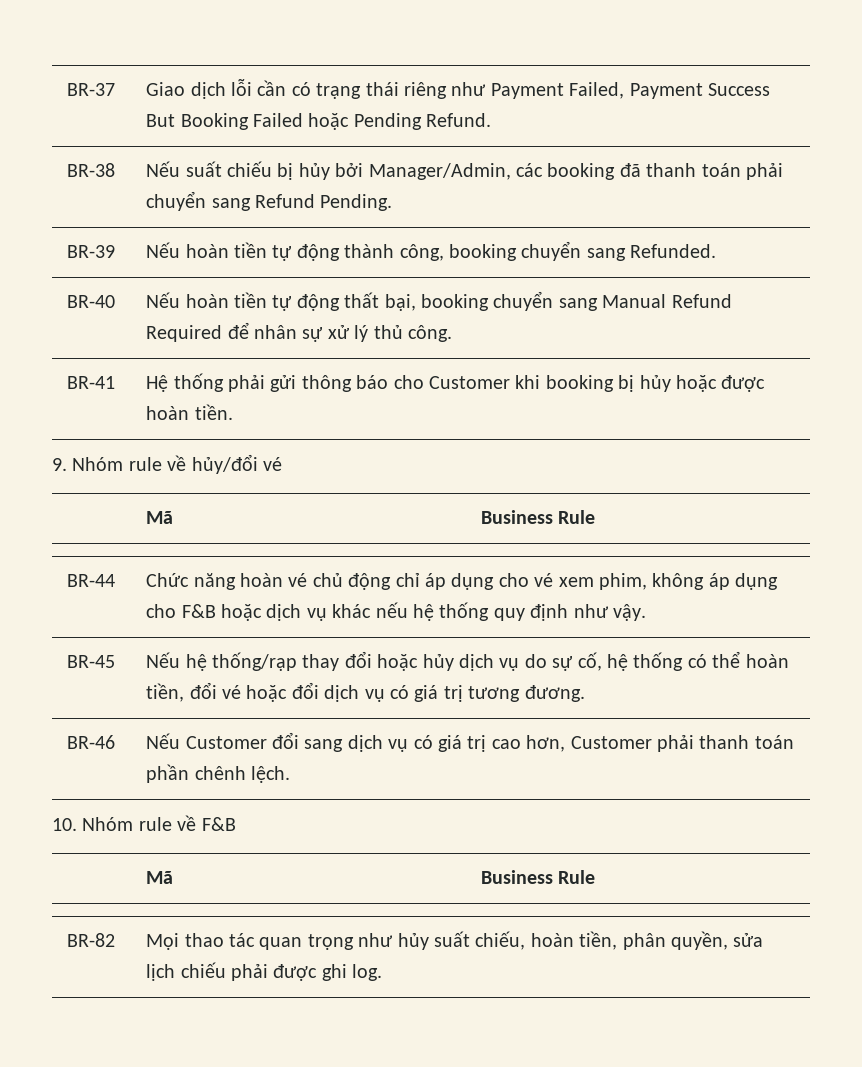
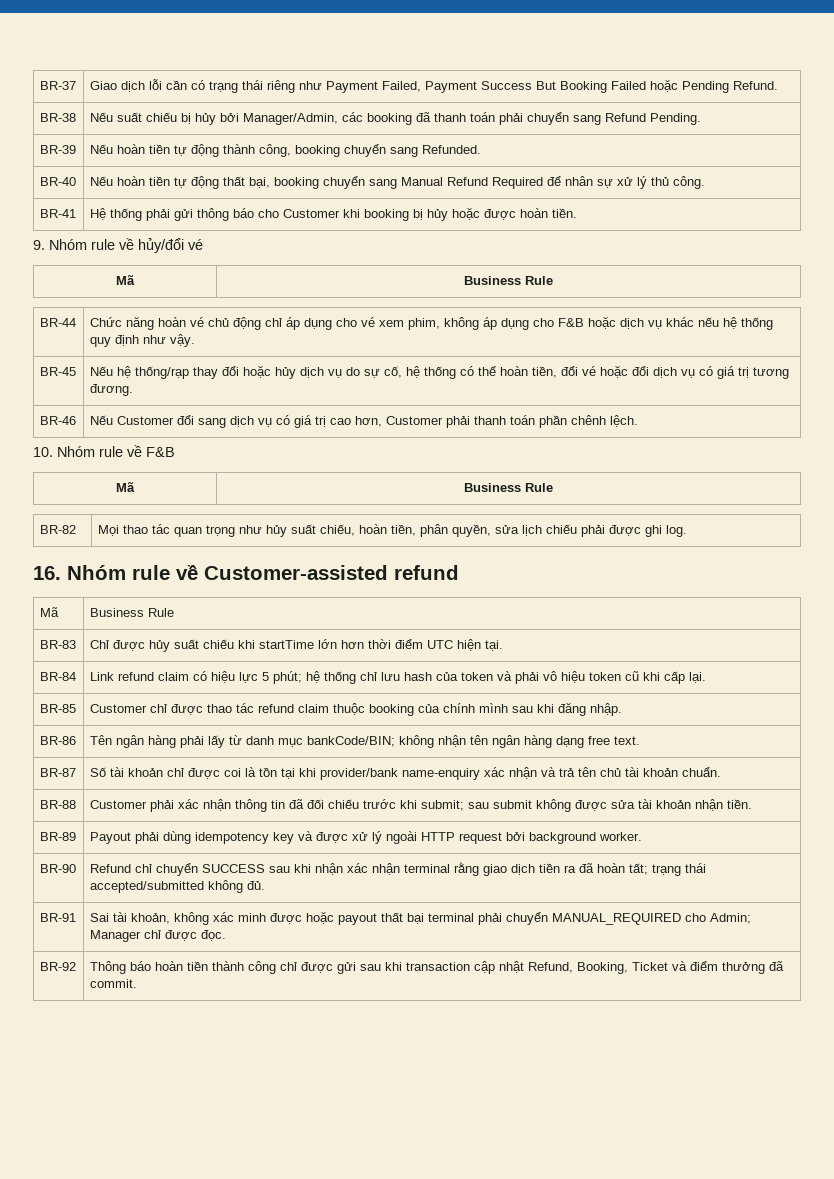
+ 16. Nhóm rule về Customer-assisted refund
+ Mã | Business Rule
+ BR-83 | Chỉ được hủy suất chiếu khi startTime lớn hơn thời điểm UTC hiện tại.
+ BR-84 | Link refund claim có hiệu lực 5 phút; hệ thống chỉ lưu hash của token và phải vô hiệu token cũ khi cấp lại.
+ BR-85 | Customer chỉ được thao tác refund claim thuộc booking của chính mình sau khi đăng nhập.
+ BR-86 | Tên ngân hàng phải lấy từ danh mục bankCode/BIN; không nhận tên ngân hàng dạng free text.
+ BR-87 | Số tài khoản chỉ được coi là tồn tại khi provider/bank name-enquiry xác nhận và trả tên chủ tài khoản chuẩn.
+ BR-88 | Customer phải xác nhận thông tin đã đối chiếu trước khi submit; sau submit không được sửa tài khoản nhận tiền.
+ BR-89 | Payout phải dùng idempotency key và được xử lý ngoài HTTP request bởi background worker.
+ BR-90 | Refund chỉ chuyển SUCCESS sau khi nhận xác nhận terminal rằng giao dịch tiền ra đã hoàn tất; trạng thái accepted/submitted không đủ.
+ BR-91 | Sai tài khoản, không xác minh được hoặc payout thất bại terminal phải chuyển MANUAL_REQUIRED cho Admin; Manager chỉ được đọc.
+ BR-92 | Thông báo hoàn tiền thành công chỉ được gửi sau khi transaction cập nhật Refund, Booking, Ticket và điểm thưởng đã commit.

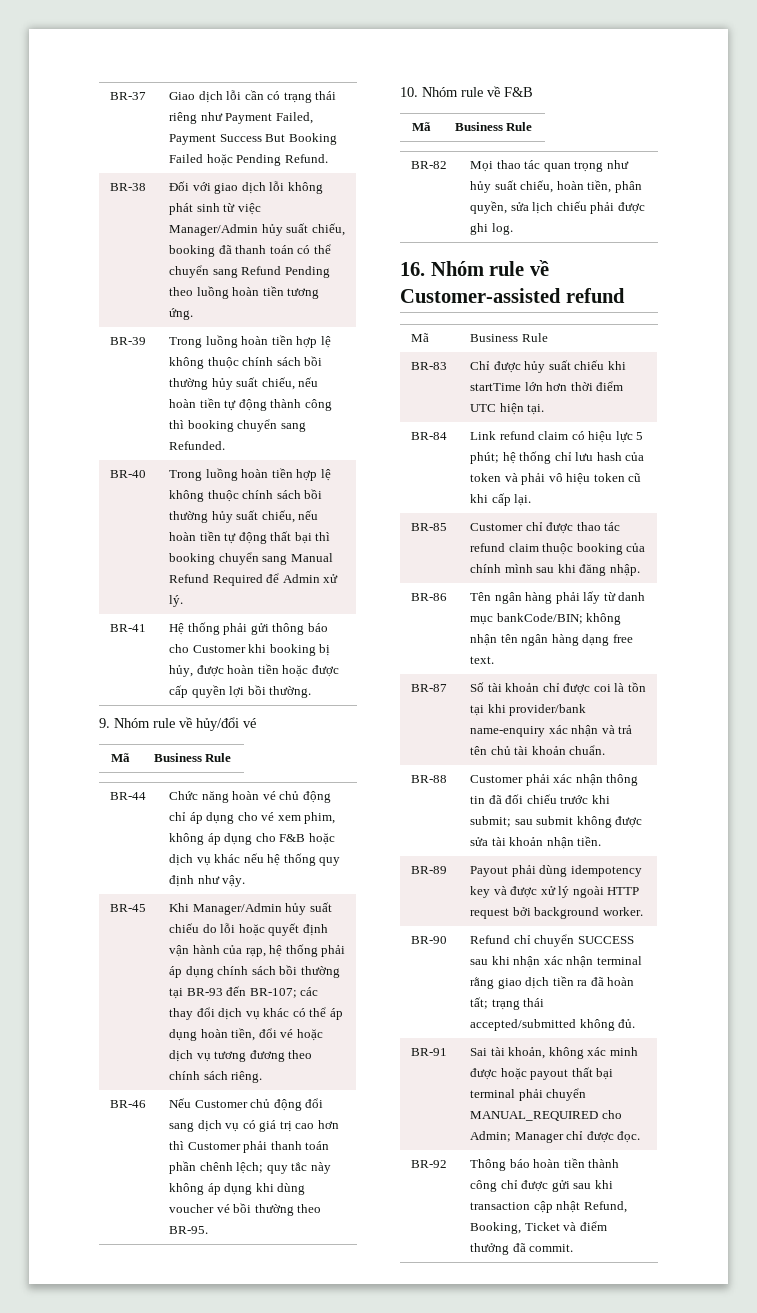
- BR-38 | Nếu suất chiếu bị hủy bởi Manager/Admin, các booking đã thanh toán phải chuyển sang Refund Pending.
- BR-39 | Nếu hoàn tiền tự động thành công, booking chuyển sang Refunded.
+ BR-38 | Đối với giao dịch lỗi không phát sinh từ việc Manager/Admin hủy suất chiếu, booking đã thanh toán có thể chuyển sang Refund Pending theo luồng hoàn tiền tương ứng.
+ BR-39 | Trong luồng hoàn tiền hợp lệ không thuộc chính sách bồi thường hủy suất chiếu, nếu hoàn tiền tự động thành công thì booking chuyển sang Refunded.
- BR-40 | Nếu hoàn tiền tự động thất bại, booking chuyển sang Manual Refund Required để nhân sự xử lý thủ công.
+ BR-40 | Trong luồng hoàn tiền hợp lệ không thuộc chính sách bồi thường hủy suất chiếu, nếu hoàn tiền tự động thất bại thì booking chuyển sang Manual Refund Required để Admin xử lý.
- BR-41 | Hệ thống phải gửi thông báo cho Customer khi booking bị hủy hoặc được hoàn tiền.
+ BR-41 | Hệ thống phải gửi thông báo cho Customer khi booking bị hủy, được hoàn tiền hoặc được cấp quyền lợi bồi thường.
- Nếu hệ thống/rạp thay đổi hoặc hủy dịch vụ do sự cố, hệ thống có thể hoàn tiền, đổi vé hoặc đổi dịch vụ có giá trị tương đương.
+ Khi Manager/Admin hủy suất chiếu do lỗi hoặc quyết định vận hành của rạp, hệ thống phải áp dụng chính sách bồi thường tại BR-93 đến BR-107; các thay đổi dịch vụ khác có thể áp dụng hoàn tiền, đổi vé hoặc dịch vụ tương đương theo chính sách riêng.
- BR-46 | Nếu Customer đổi sang dịch vụ có giá trị cao hơn, Customer phải thanh toán phần chênh lệch.
+ BR-46 | Nếu Customer chủ động đổi sang dịch vụ có giá trị cao hơn thì Customer phải thanh toán phần chênh lệch; quy tắc này không áp dụng khi dùng voucher vé bồi thường theo BR-95.

